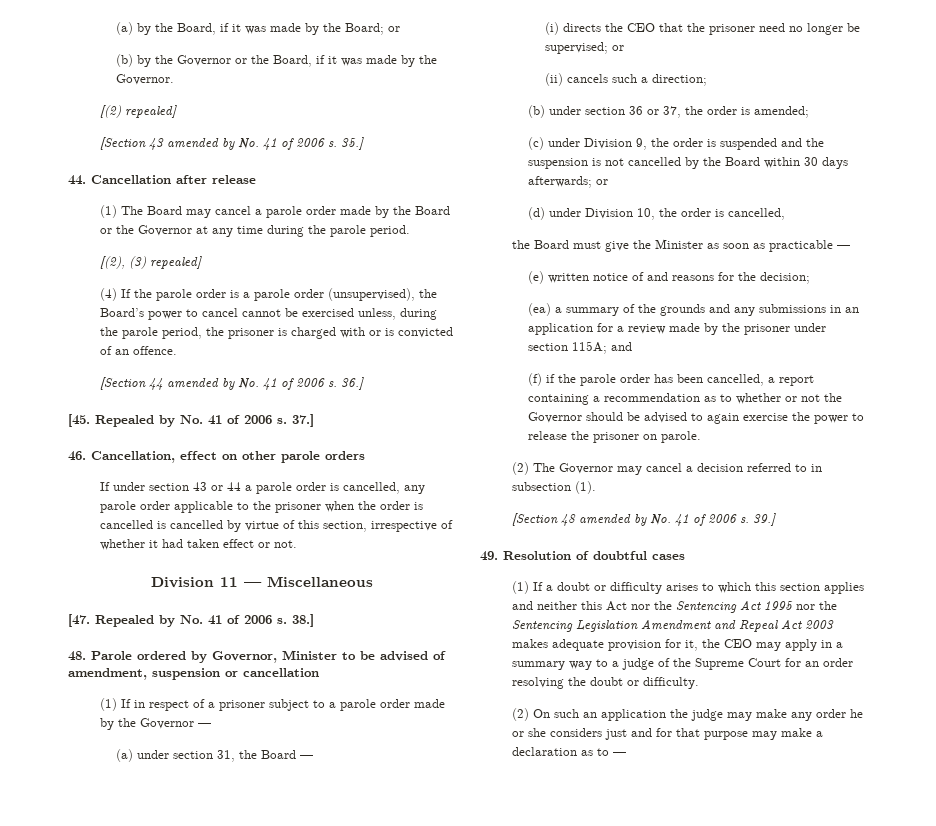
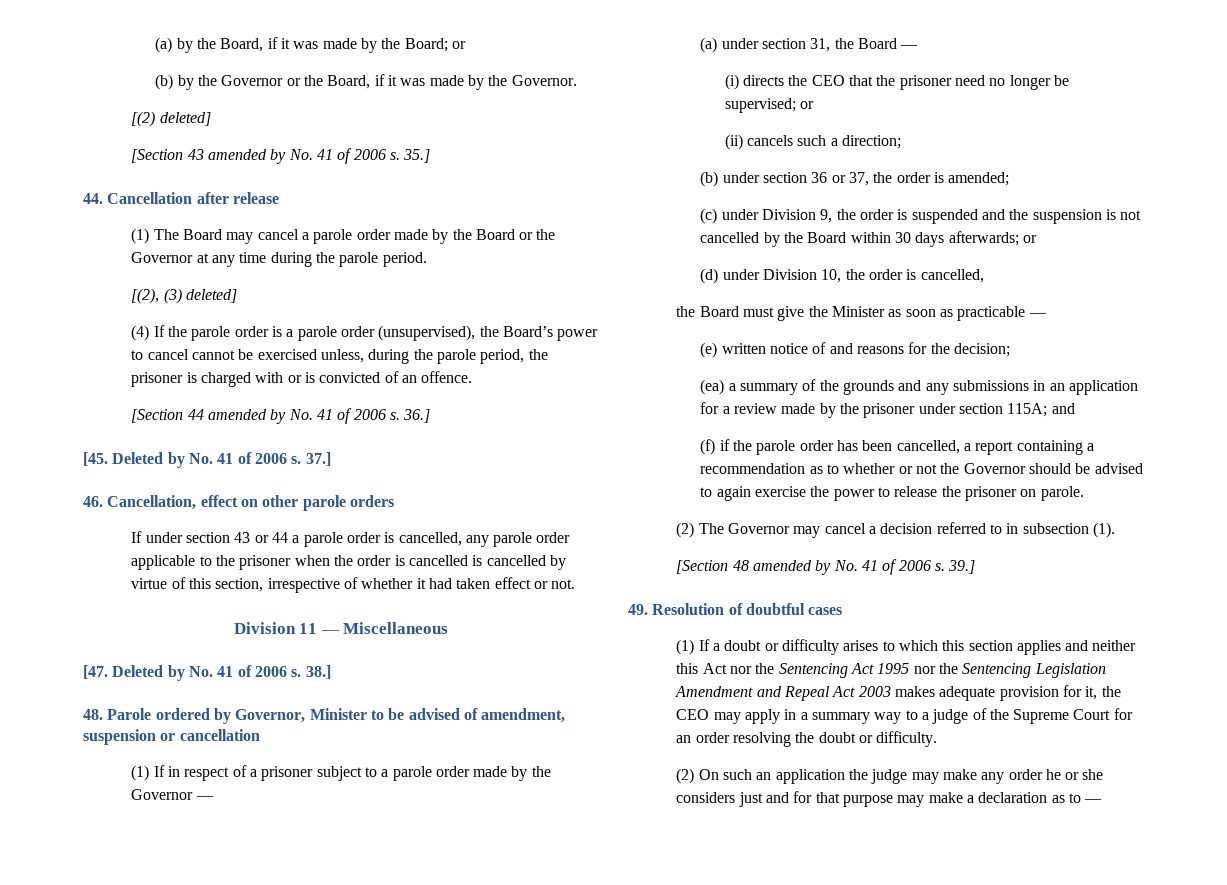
- [(2) repealed]
+ [(2) deleted]
- [(2), (3) repealed]
+ [(2), (3) deleted]
- [45. Repealed by No. 41 of 2006 s.
+ [45. Deleted by No. 41 of 2006 s.
- [47. Repealed by No. 41 of 2006 s.
+ [47. Deleted by No. 41 of 2006 s.

